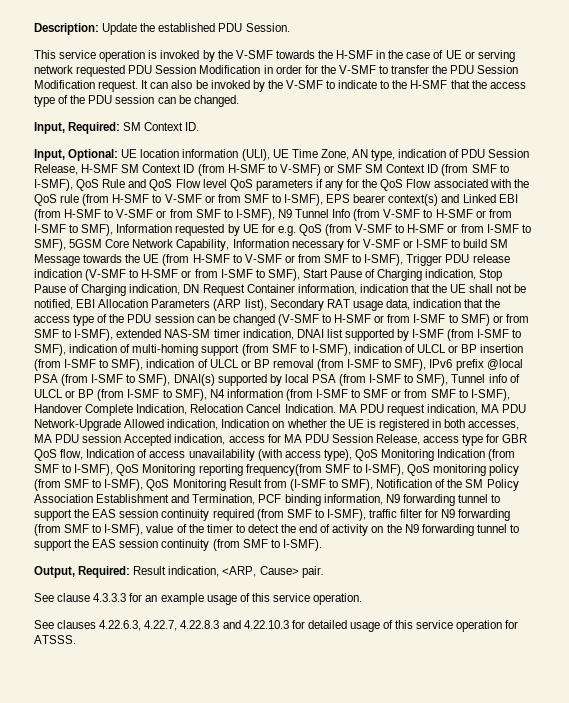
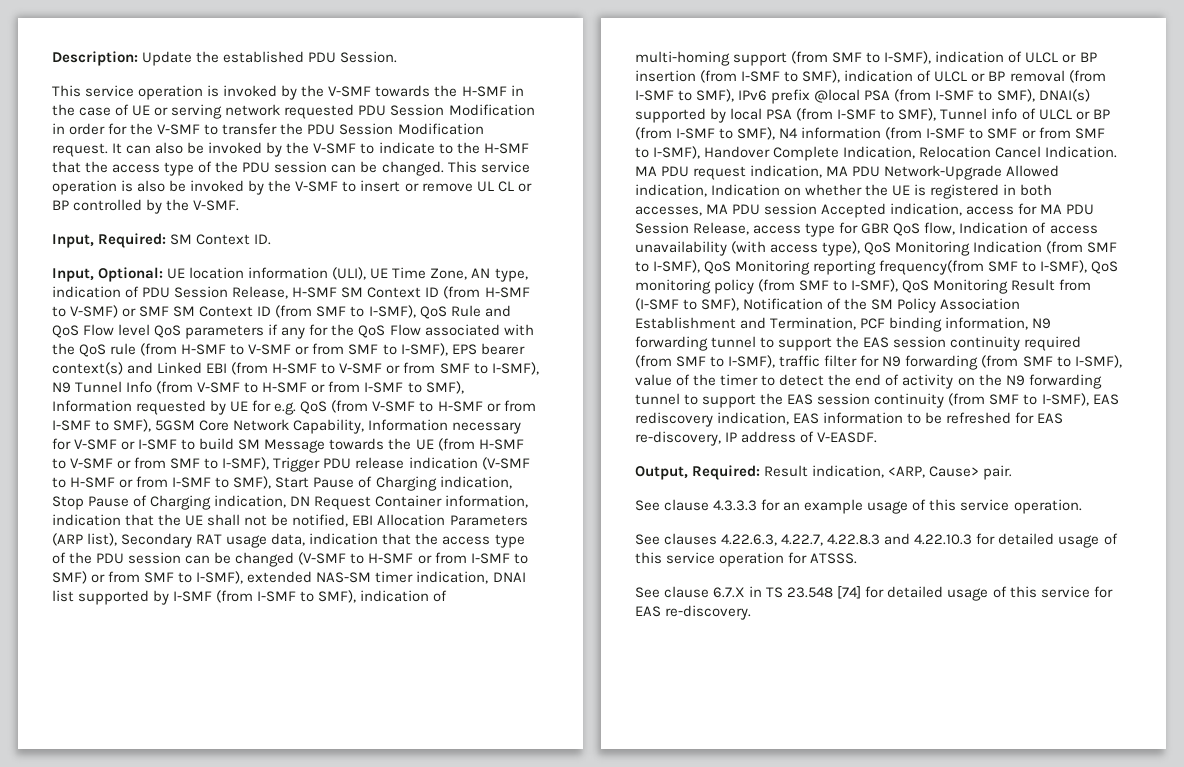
+ This service operation is also be invoked by the V-SMF to insert or remove UL CL or BP controlled by the V-SMF.
- MA PDU request indication, MA PDU Network-Upgrade Allowed indication, Indication on whether the UE is registered in both accesses, MA PDU session Accepted indication, access for MA PDU Session Release, access type for GBR QoS flow, Indication of access unavailability (with access type), QoS Monitoring Indication (from SMF to I-SMF), QoS Monitoring reporting frequency(from SMF to I-SMF), QoS monitoring policy (from SMF to I-SMF), QoS Monitoring Result from (I-SMF to SMF), Notification of the SM Policy Association Establishment and Termination, PCF binding information, N9 forwarding tunnel to support the EAS session continuity required (from SMF to I-SMF), traffic filter for N9 forwarding (from SMF to I-SMF), value of the timer to detect the end of activity on the N9 forwarding tunnel to support the EAS session continuity (from SMF to I-SMF).
+ MA PDU request indication, MA PDU Network-Upgrade Allowed indication, Indication on whether the UE is registered in both accesses, MA PDU session Accepted indication, access for MA PDU Session Release, access type for GBR QoS flow, Indication of access unavailability (with access type), QoS Monitoring Indication (from SMF to I-SMF), QoS Monitoring reporting frequency(from SMF to I-SMF), QoS monitoring policy (from SMF to I-SMF), QoS Monitoring Result from (I-SMF to SMF), Notification of the SM Policy Association Establishment and Termination, PCF binding information, N9 forwarding tunnel to support the EAS session continuity required (from SMF to I-SMF), traffic filter for N9 forwarding (from SMF to I-SMF), value of the timer to detect the end of activity on the N9 forwarding tunnel to support the EAS session continuity (from SMF to I-SMF), EAS rediscovery indication, EAS information to be refreshed for EAS re-discovery, IP address of V-EASDF.
+ See clause 6.7.X in TS 23.548 [74] for detailed usage of this service for EAS re-discovery.

